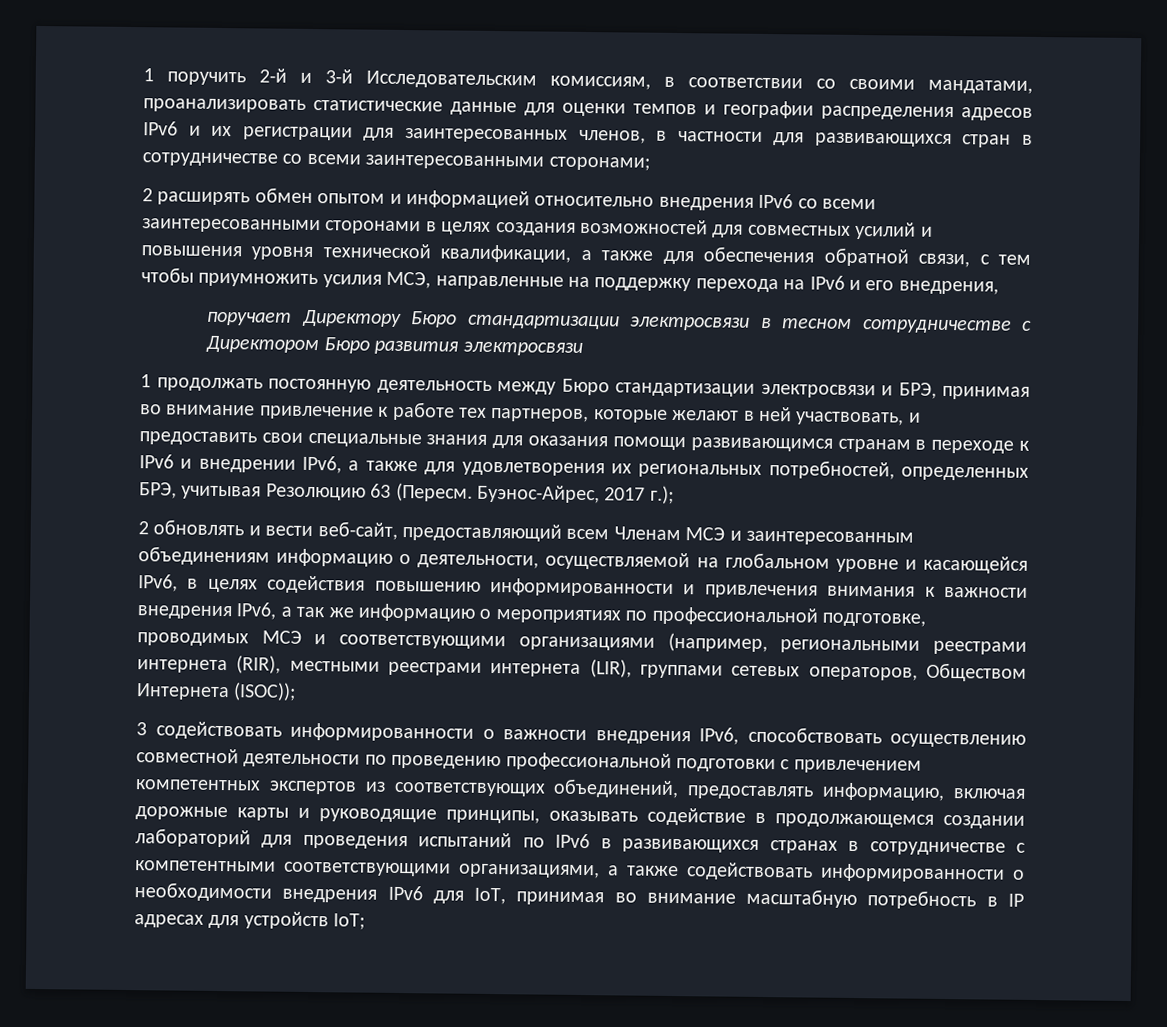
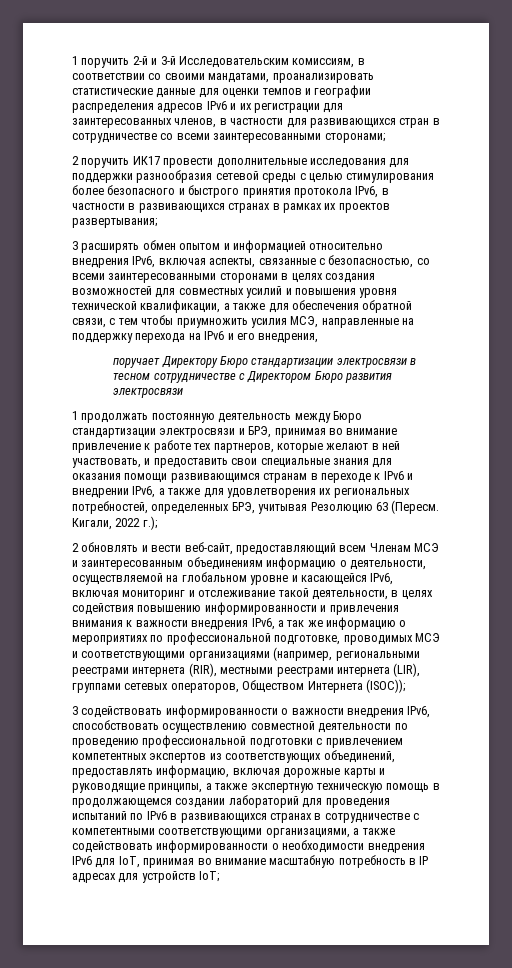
- 2 расширять обмен опытом и информацией относительно внедрения IPv6 со всеми заинтересованными сторонами в целях создания возможностей для совместных усилий и повышения уровня технической квалификации, а также для обеспечения обратной связи, с тем чтобы приумножить усилия МСЭ, направленные на поддержку перехода на IPv6 и его внедрения,
+ 2 поручить ИК17 провести дополнительные исследования для поддержки разнообразия сетевой среды с целью стимулирования более безопасного и быстрого принятия протокола IPv6, в частности в развивающихся странах в рамках их проектов развертывания;
+ 3 расширять обмен опытом и информацией относительно внедрения IPv6, включая аспекты, связанные с безопасностью, со всеми заинтересованными сторонами в целях создания возможностей для совместных усилий и повышения уровня технической квалификации, а также для обеспечения обратной связи, с тем чтобы приумножить усилия МСЭ, направленные на поддержку перехода на IPv6 и его внедрения,
- Буэнос-Айрес, 2017 г.);
+ Кигали, 2022 г.);
- 2 обновлять и вести веб-сайт, предоставляющий всем Членам МСЭ и заинтересованным объединениям информацию о деятельности, осуществляемой на глобальном уровне и касающейся IPv6, в целях содействия повышению информированности и привлечения внимания к важности внедрения IPv6, а так же информацию о мероприятиях по профессиональной подготовке, проводимых МСЭ и соответствующими организациями (например, региональными реестрами интернета (RIR), местными реестрами интернета (LIR), группами сетевых операторов, Обществом Интернета (ISOC));
+ 2 обновлять и вести веб-сайт, предоставляющий всем Членам МСЭ и заинтересованным объединениям информацию о деятельности, осуществляемой на глобальном уровне и касающейся IPv6, включая мониторинг и отслеживание такой деятельности, в целях содействия повышению информированности и привлечения внимания к важности внедрения IPv6, а так же информацию о мероприятиях по профессиональной подготовке, проводимых МСЭ и соответствующими организациями (например, региональными реестрами интернета (RIR), местными реестрами интернета (LIR), группами сетевых операторов, Обществом Интернета (ISOC));
- 3 содействовать информированности о важности внедрения IPv6, способствовать осуществлению совместной деятельности по проведению профессиональной подготовки с привлечением компетентных экспертов из соответствующих объединений, предоставлять информацию, включая дорожные карты и руководящие принципы, оказывать содействие в продолжающемся создании лабораторий для проведения испытаний по IPv6 в развивающихся странах в сотрудничестве с компетентными соответствующими организациями, а также содействовать информированности о необходимости внедрения IPv6 для IoT, принимая во внимание масштабную потребность в IP адресах для устройств IoT;
+ 3 содействовать информированности о важности внедрения IPv6, способствовать осуществлению совместной деятельности по проведению профессиональной подготовки с привлечением компетентных экспертов из соответствующих объединений, предоставлять информацию, включая дорожные карты и руководящие принципы, а также экспертную техническую помощь в продолжающемся создании лабораторий для проведения испытаний по IPv6 в развивающихся странах в сотрудничестве с компетентными соответствующими организациями, а также содействовать информированности о необходимости внедрения IPv6 для IoT, принимая во внимание масштабную потребность в IP адресах для устройств IoT;

